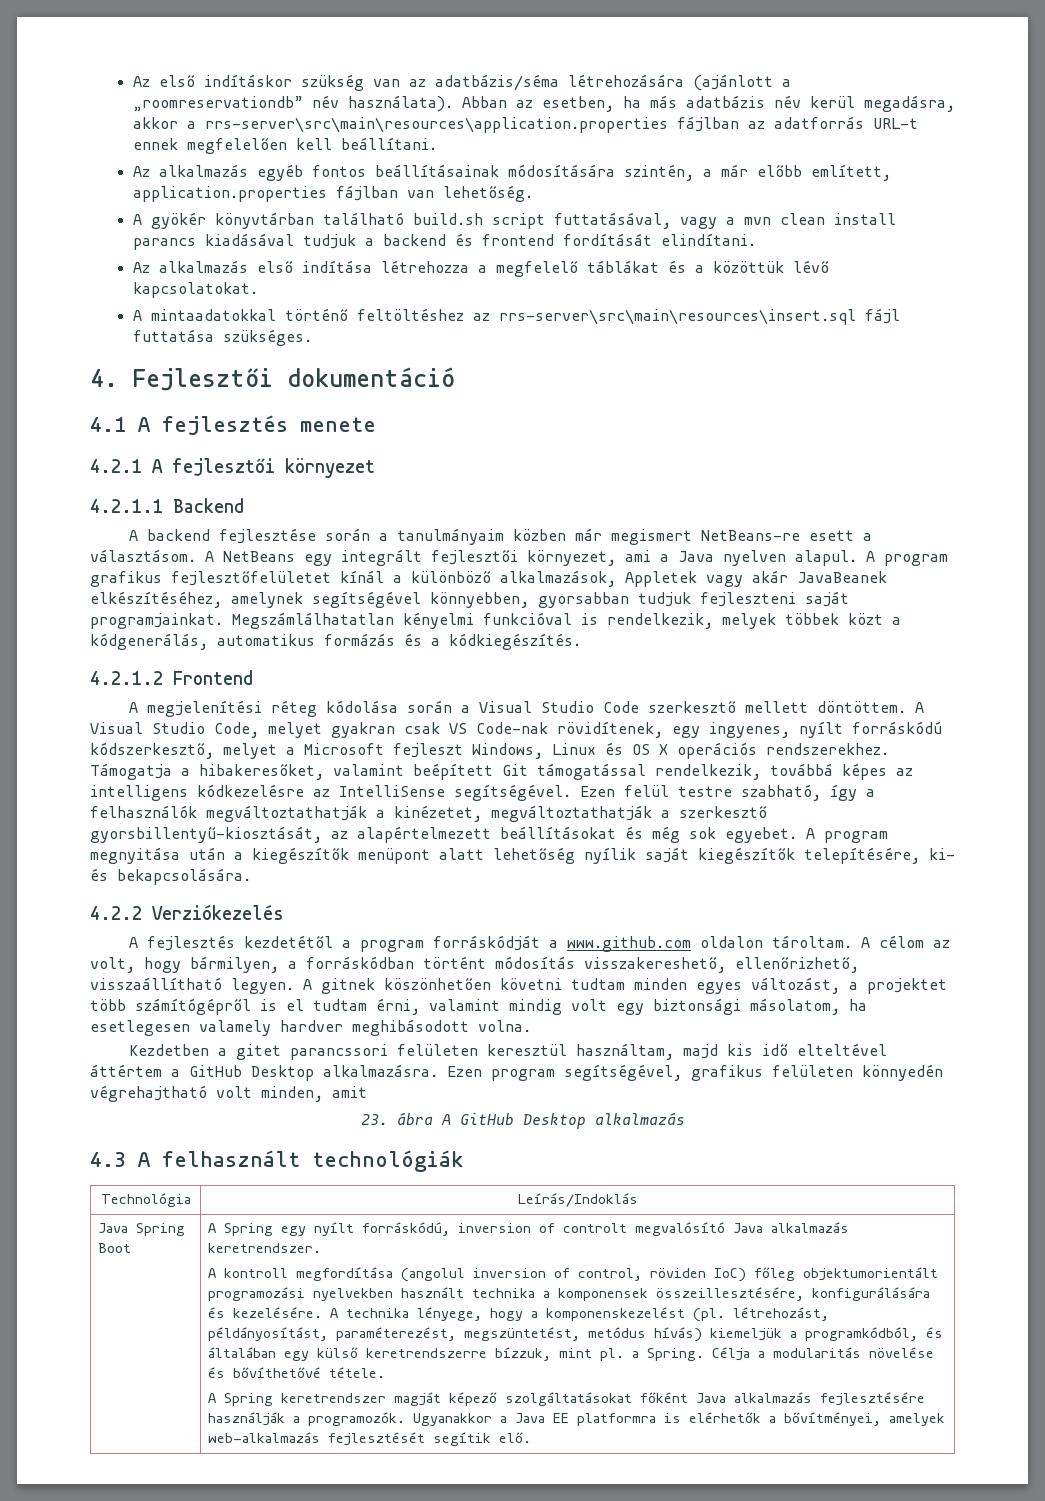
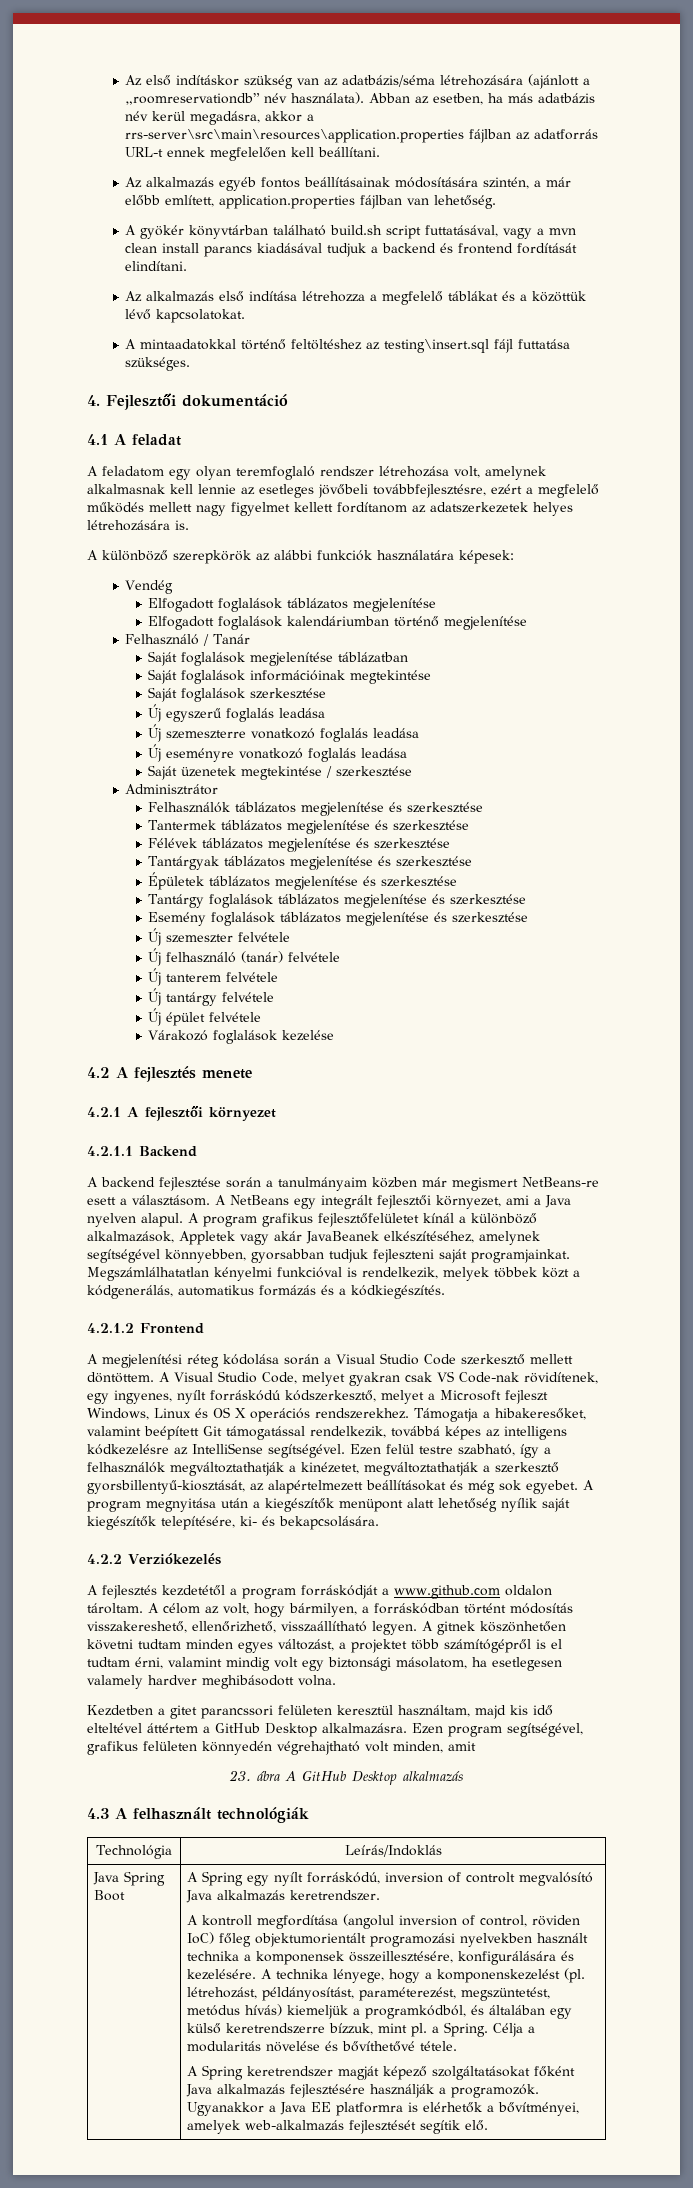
- A mintaadatokkal történő feltöltéshez az rrs-server\src\main\resources\insert.sql fájl futtatása szükséges.
+ A mintaadatokkal történő feltöltéshez az testing\insert.sql fájl futtatása szükséges.
- 4.1 A fejlesztés menete
+ 4.1 A feladat
+ A feladatom egy olyan teremfoglaló rendszer létrehozása volt, amelynek alkalmasnak kell lennie az esetleges jövőbeli továbbfejlesztésre, ezért a megfelelő működés mellett nagy figyelmet kellett fordítanom az adatszerkezetek helyes létrehozására is.
+ A különböző szerepkörök az alábbi funkciók használatára képesek:
+ Vendég
+ Elfogadott foglalások táblázatos megjelenítése
+ Elfogadott foglalások kalendáriumban történő megjelenítése
+ Felhasználó / Tanár
+ Saját foglalások megjelenítése táblázatban
+ Saját foglalások információinak megtekintése
+ Saját foglalások szerkesztése
+ Új egyszerű foglalás leadása
+ Új szemeszterre vonatkozó foglalás leadása
+ Új eseményre vonatkozó foglalás leadása
+ Saját üzenetek megtekintése / szerkesztése
+ Adminisztrátor
+ Felhasználók táblázatos megjelenítése és szerkesztése
+ Tantermek táblázatos megjelenítése és szerkesztése
+ Félévek táblázatos megjelenítése és szerkesztése
+ Tantárgyak táblázatos megjelenítése és szerkesztése
+ Épületek táblázatos megjelenítése és szerkesztése
+ Tantárgy foglalások táblázatos megjelenítése és szerkesztése
+ Esemény foglalások táblázatos megjelenítése és szerkesztése
+ Új szemeszter felvétele
+ Új felhasználó (tanár) felvétele
+ Új tanterem felvétele
+ Új tantárgy felvétele
+ Új épület felvétele
+ Várakozó foglalások kezelése
+ 4.2 A fejlesztés menete

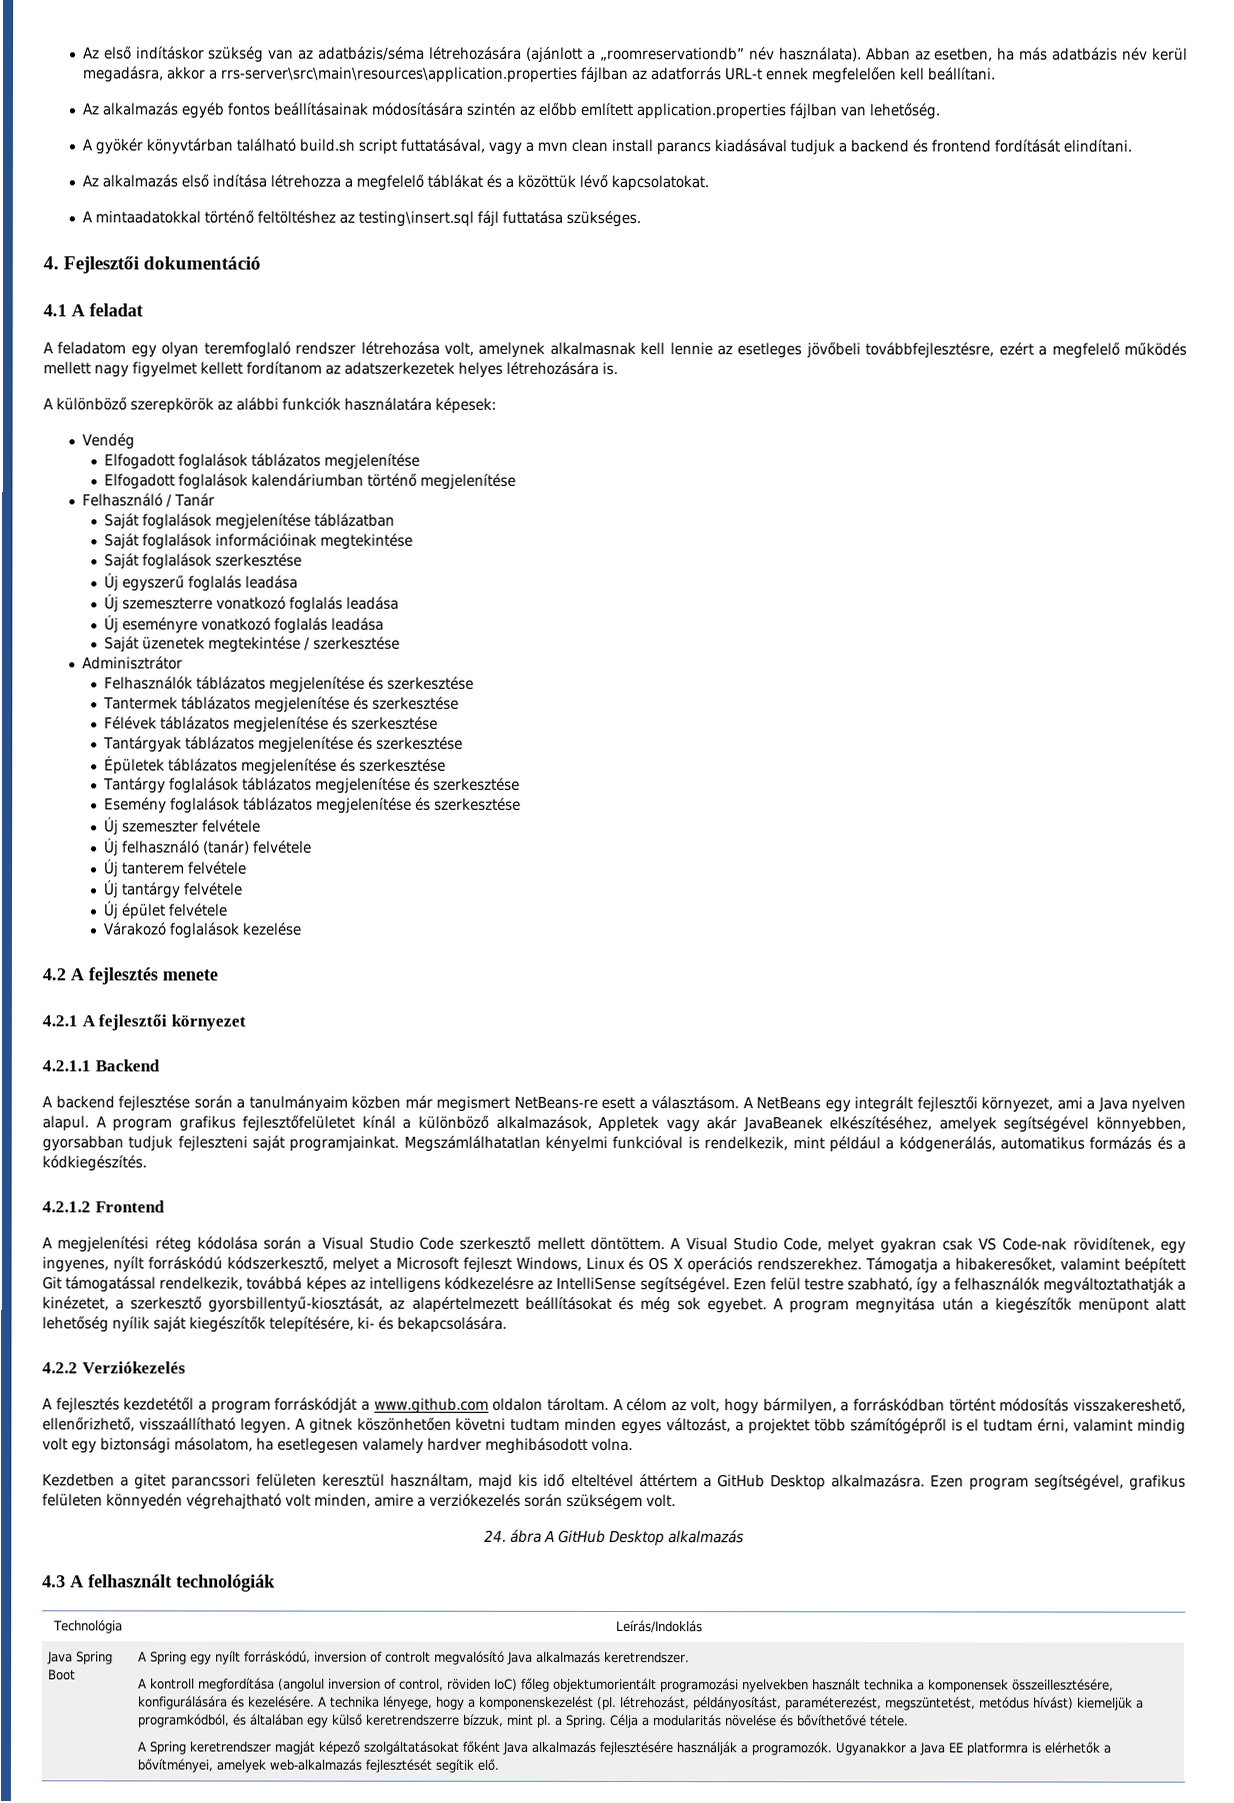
- Az alkalmazás egyéb fontos beállításainak módosítására szintén, a már előbb említett, application.properties fájlban van lehetőség.
+ Az alkalmazás egyéb fontos beállításainak módosítására szintén az előbb említett application.properties fájlban van lehetőség.
- A program grafikus fejlesztőfelületet kínál a különböző alkalmazások, Appletek vagy akár JavaBeanek elkészítéséhez, amelynek segítségével könnyebben, gyorsabban tudjuk fejleszteni saját programjainkat.
+ A program grafikus fejlesztőfelületet kínál a különböző alkalmazások, Appletek vagy akár JavaBeanek elkészítéséhez, amelyek segítségével könnyebben, gyorsabban tudjuk fejleszteni saját programjainkat.
- Megszámlálhatatlan kényelmi funkcióval is rendelkezik, melyek többek közt a kódgenerálás, automatikus formázás és a kódkiegészítés.
+ Megszámlálhatatlan kényelmi funkcióval is rendelkezik, mint például a kódgenerálás, automatikus formázás és a kódkiegészítés.
- Ezen felül testre szabható, így a felhasználók megváltoztathatják a kinézetet, megváltoztathatják a szerkesztő gyorsbillentyű-kiosztását, az alapértelmezett beállításokat és még sok egyebet.
+ Ezen felül testre szabható, így a felhasználók megváltoztathatják a kinézetet, a szerkesztő gyorsbillentyű-kiosztását, az alapértelmezett beállításokat és még sok egyebet.
- Ezen program segítségével, grafikus felületen könnyedén végrehajtható volt minden, amit
- 23. ábra A GitHub Desktop alkalmazás
+ Ezen program segítségével, grafikus felületen könnyedén végrehajtható volt minden, amire a verziókezelés során szükségem volt.
+ 24. ábra A GitHub Desktop alkalmazás
- A technika lényege, hogy a komponenskezelést (pl. létrehozást, példányosítást, paraméterezést, megszüntetést, metódus hívás) kiemeljük a programkódból, és általában egy külső keretrendszerre bízzuk, mint pl. a Spring.
+ A technika lényege, hogy a komponenskezelést (pl. létrehozást, példányosítást, paraméterezést, megszüntetést, metódus hívást) kiemeljük a programkódból, és általában egy külső keretrendszerre bízzuk, mint pl. a Spring.

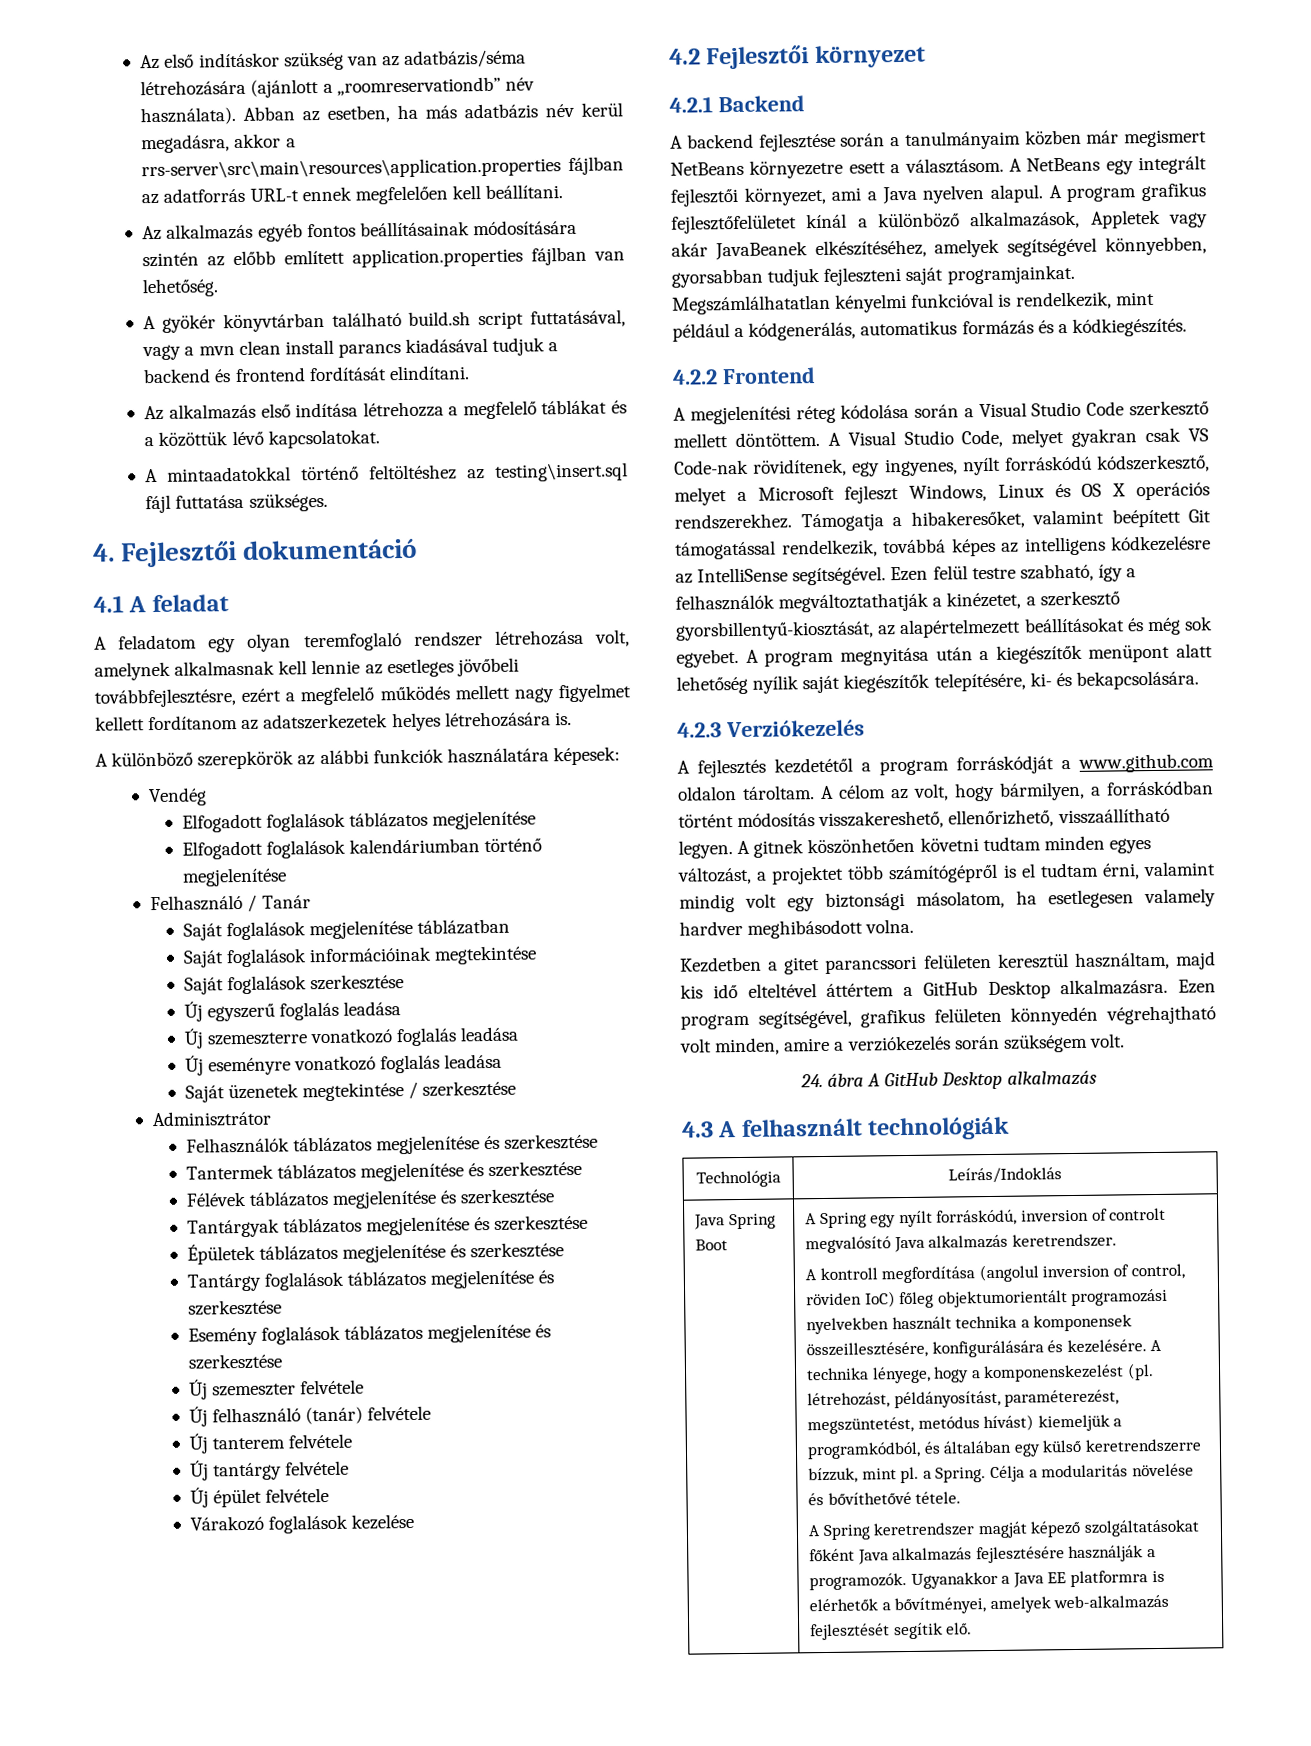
- 4.2 A fejlesztés menete
- 4.2.1 A fejlesztői környezet
- 4.2.1.1 Backend
+ 4.2 Fejlesztői környezet
+ 4.2.1 Backend
- A backend fejlesztése során a tanulmányaim közben már megismert NetBeans-re esett a választásom.
+ A backend fejlesztése során a tanulmányaim közben már megismert NetBeans környezetre esett a választásom.
- 4.2.1.2 Frontend
+ 4.2.2 Frontend
- 4.2.2 Verziókezelés
+ 4.2.3 Verziókezelés

